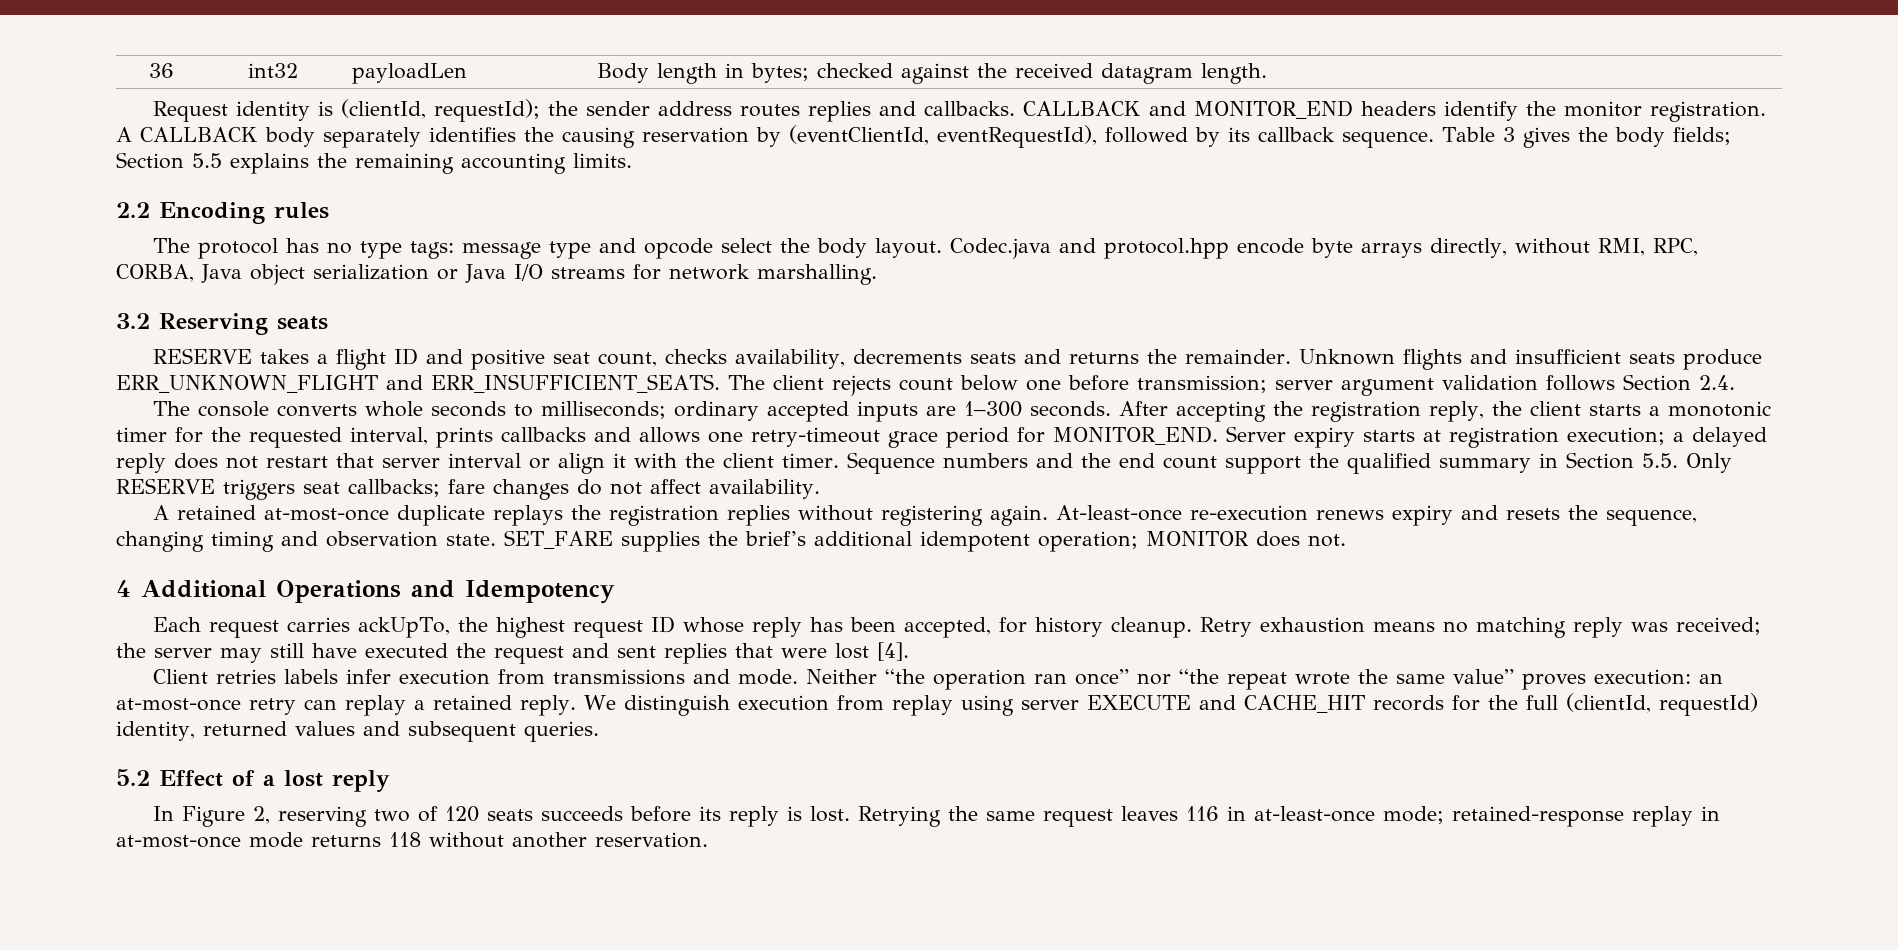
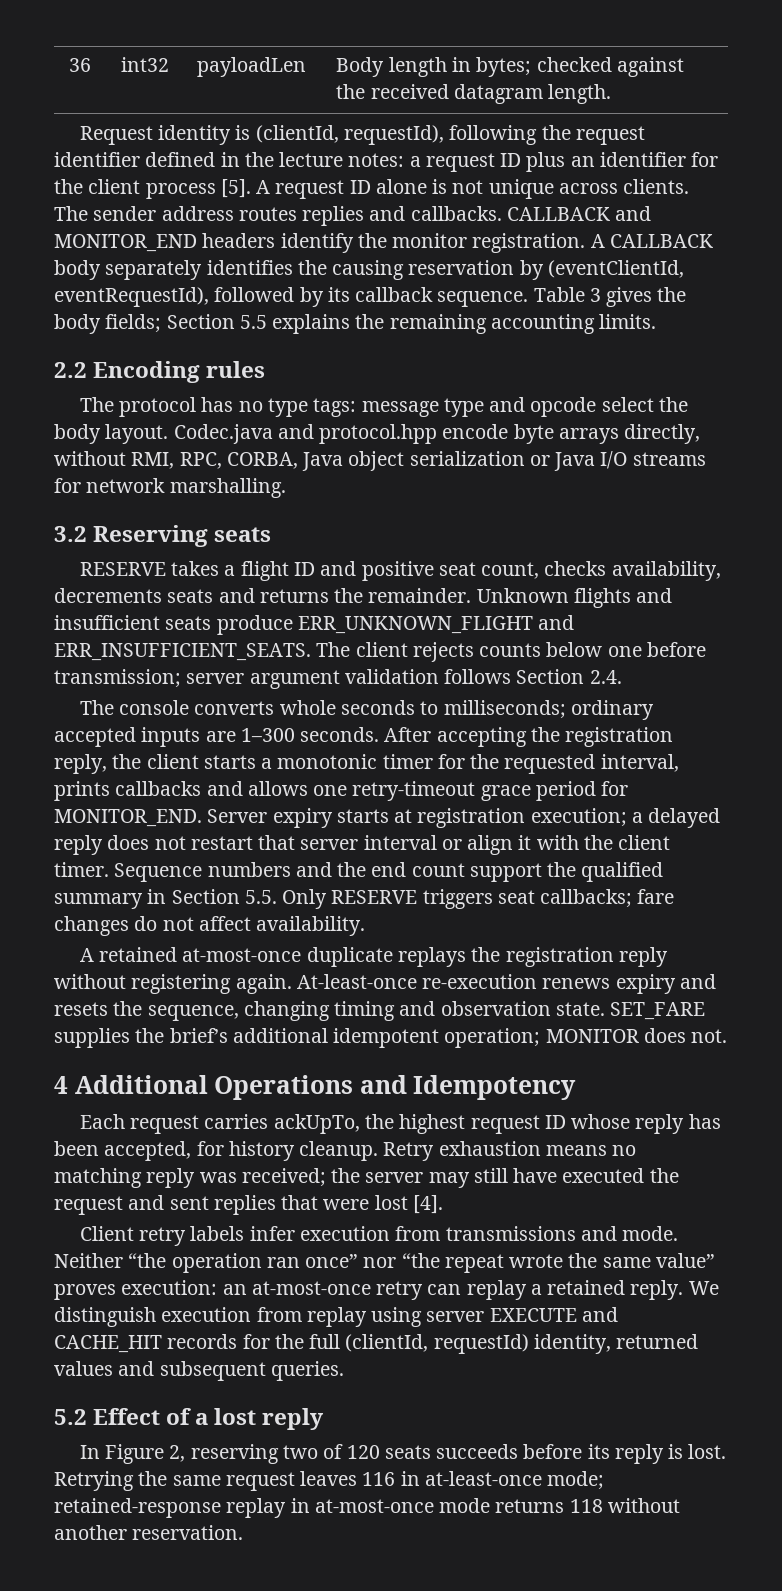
- Request identity is (clientId, requestId); the sender address routes replies and callbacks.
+ Request identity is (clientId, requestId), following the request identifier defined in the lecture notes: a request ID plus an identifier for the client process [5]. A request ID alone is not unique across clients. The sender address routes replies and callbacks.
- The client rejects count below one before transmission; server argument validation follows Section 2.4.
+ The client rejects counts below one before transmission; server argument validation follows Section 2.4.
- A retained at-most-once duplicate replays the registration replies without registering again.
+ A retained at-most-once duplicate replays the registration reply without registering again.
- Client retries labels infer execution from transmissions and mode.
+ Client retry labels infer execution from transmissions and mode.

